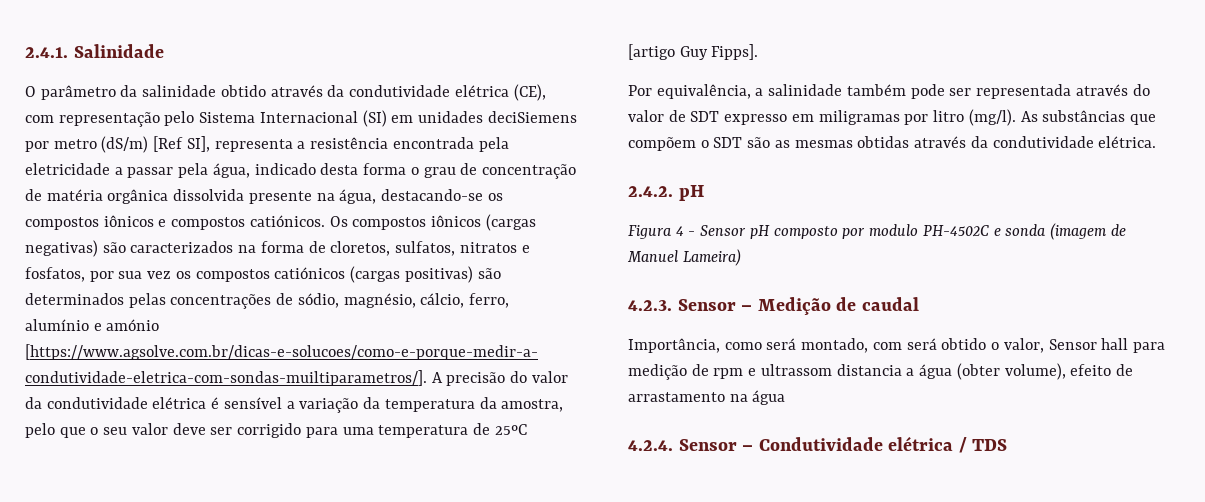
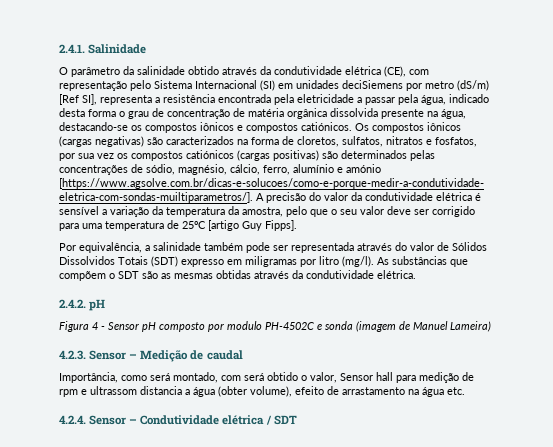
- Por equivalência, a salinidade também pode ser representada através do valor de SDT expresso em miligramas por litro (mg/l).
+ Por equivalência, a salinidade também pode ser representada através do valor de Sólidos Dissolvidos Totais (SDT) expresso em miligramas por litro (mg/l).
- Importância, como será montado, com será obtido o valor, Sensor hall para medição de rpm e ultrassom distancia a água (obter volume), efeito de arrastamento na água
+ Importância, como será montado, com será obtido o valor, Sensor hall para medição de rpm e ultrassom distancia a água (obter volume), efeito de arrastamento na água etc.
- 4.2.4. Sensor – Condutividade elétrica / TDS
+ 4.2.4. Sensor – Condutividade elétrica / SDT

